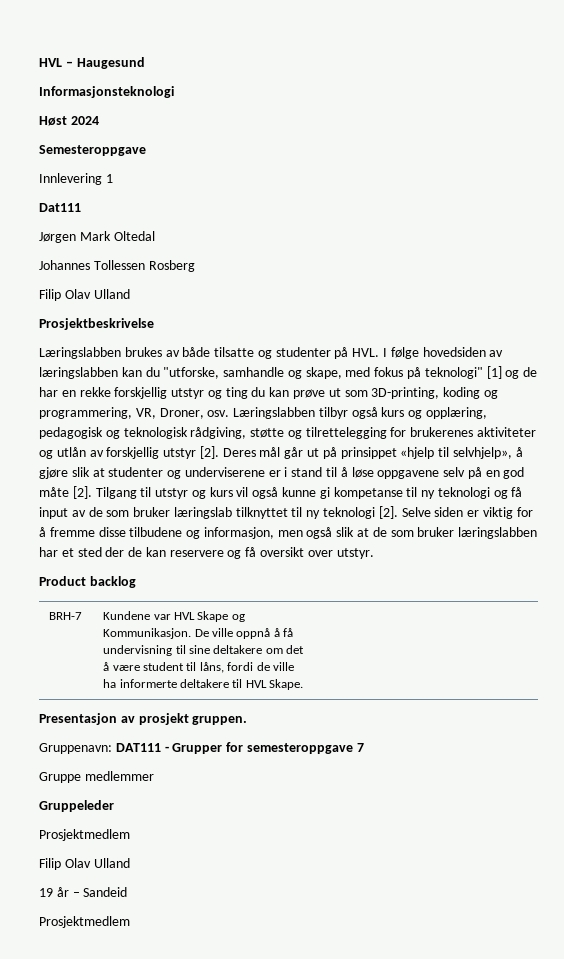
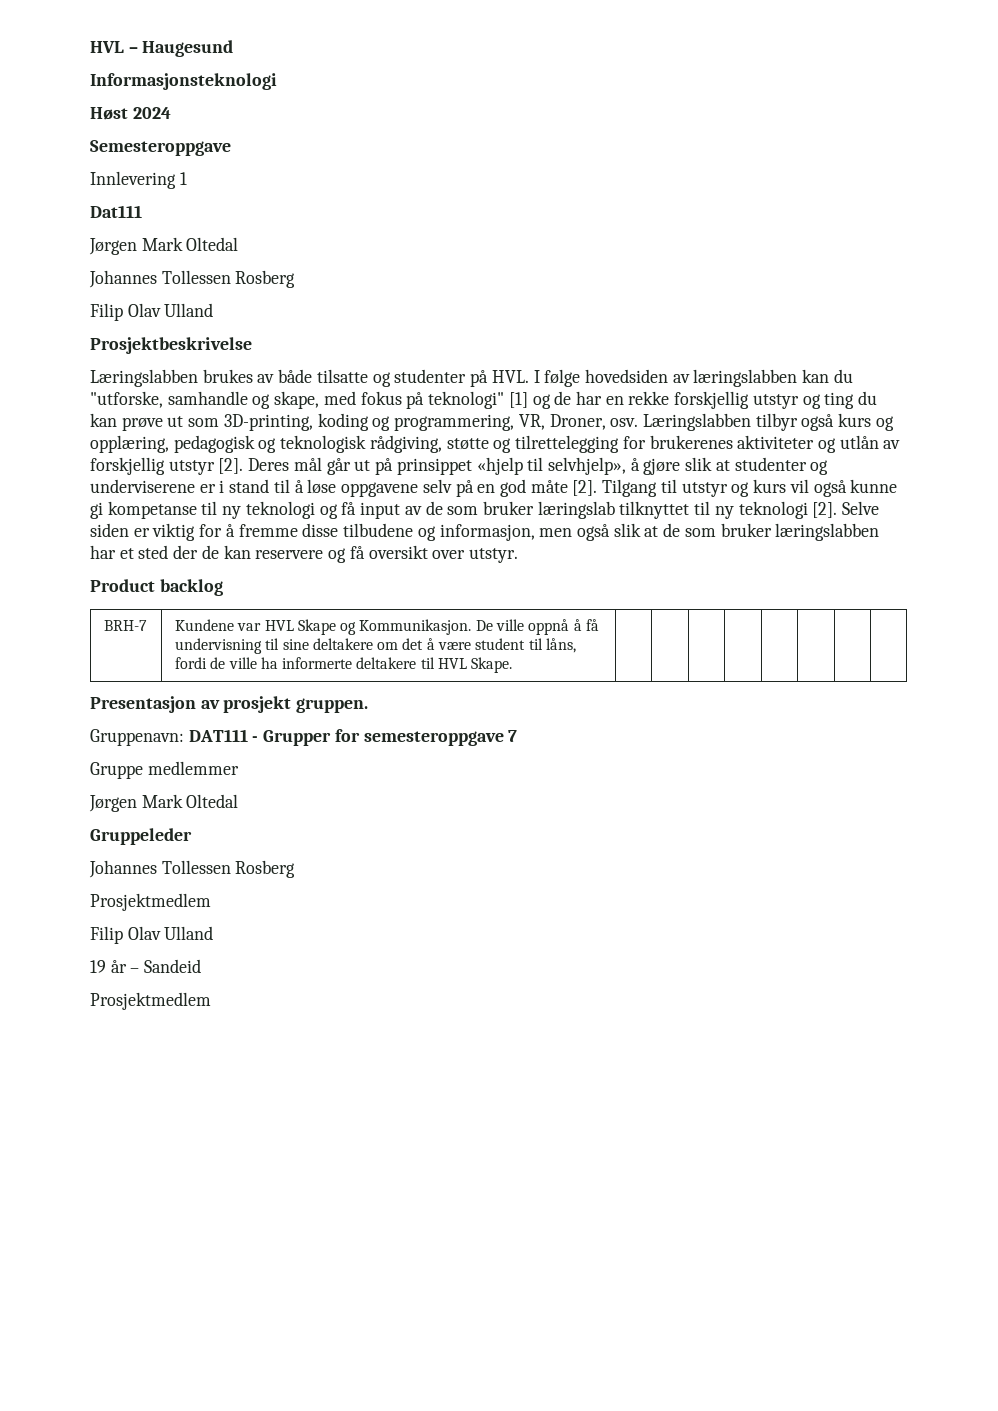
  Gruppe medlemmer
+ Jørgen Mark Oltedal
  Gruppeleder
+ Johannes Tollessen Rosberg

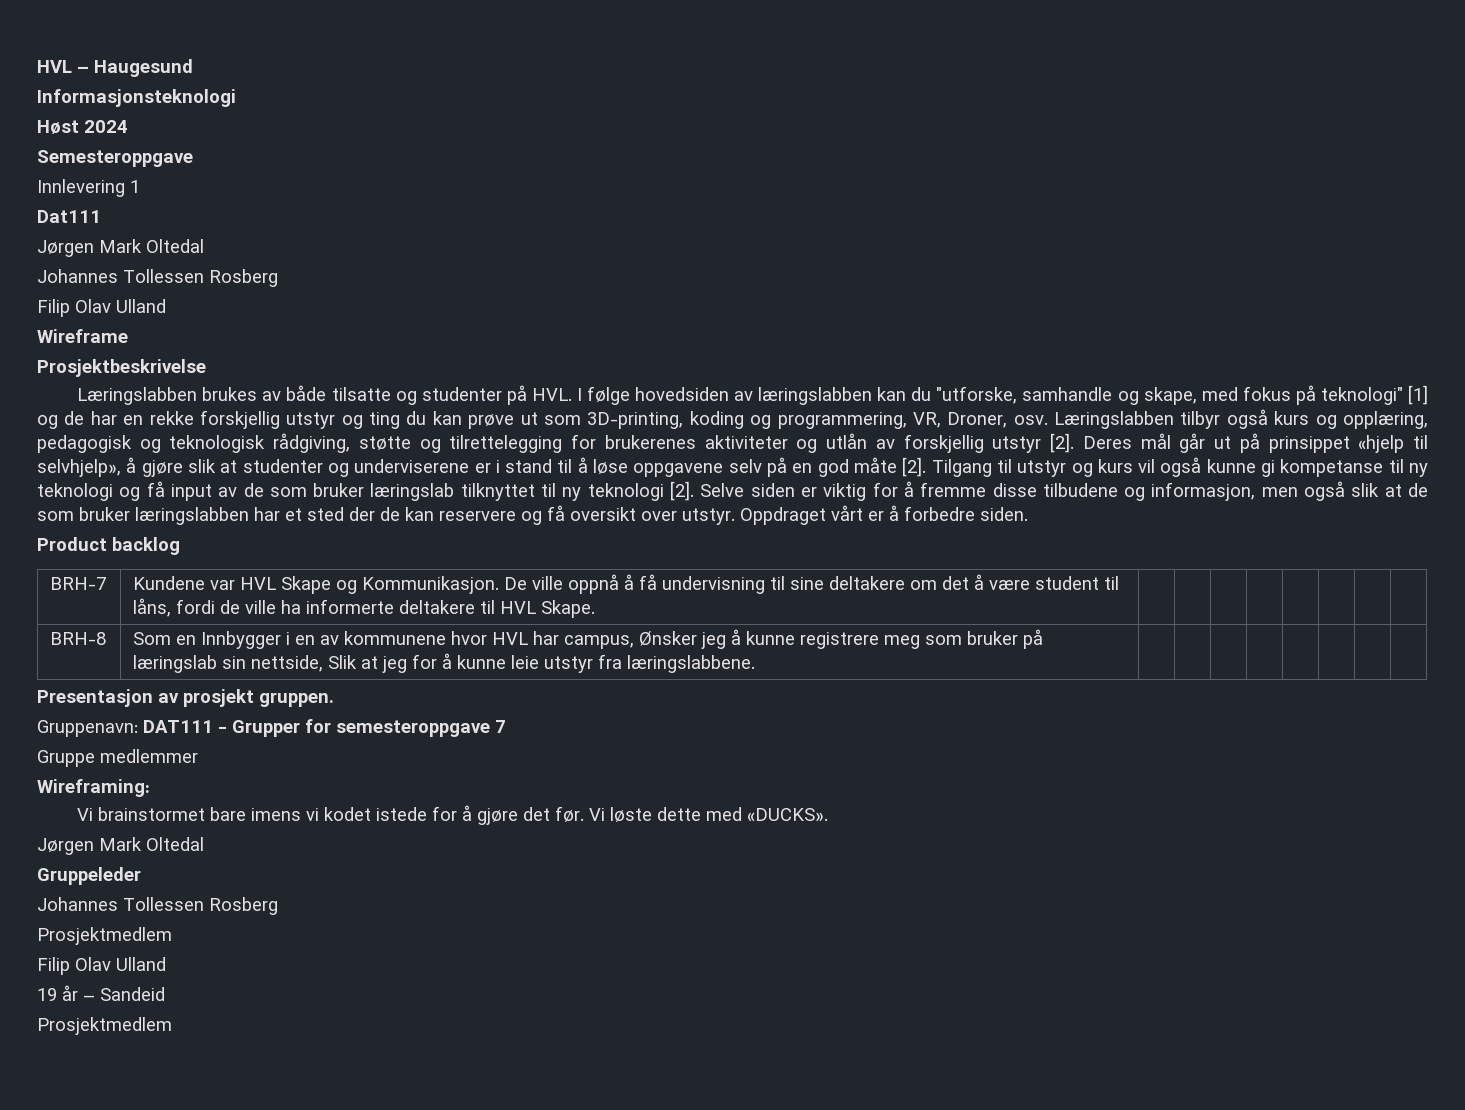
+ Wireframe
+ Oppdraget vårt er å forbedre siden.
+ BRH-8 | Som en Innbygger i en av kommunene hvor HVL har campus, Ønsker jeg å kunne registrere meg som bruker på læringslab sin nettside, Slik at jeg for å kunne leie utstyr fra læringslabbene. | | | | | | | |
+ Wireframing:
+ Vi brainstormet bare imens vi kodet istede for å gjøre det før. Vi løste dette med «DUCKS».

